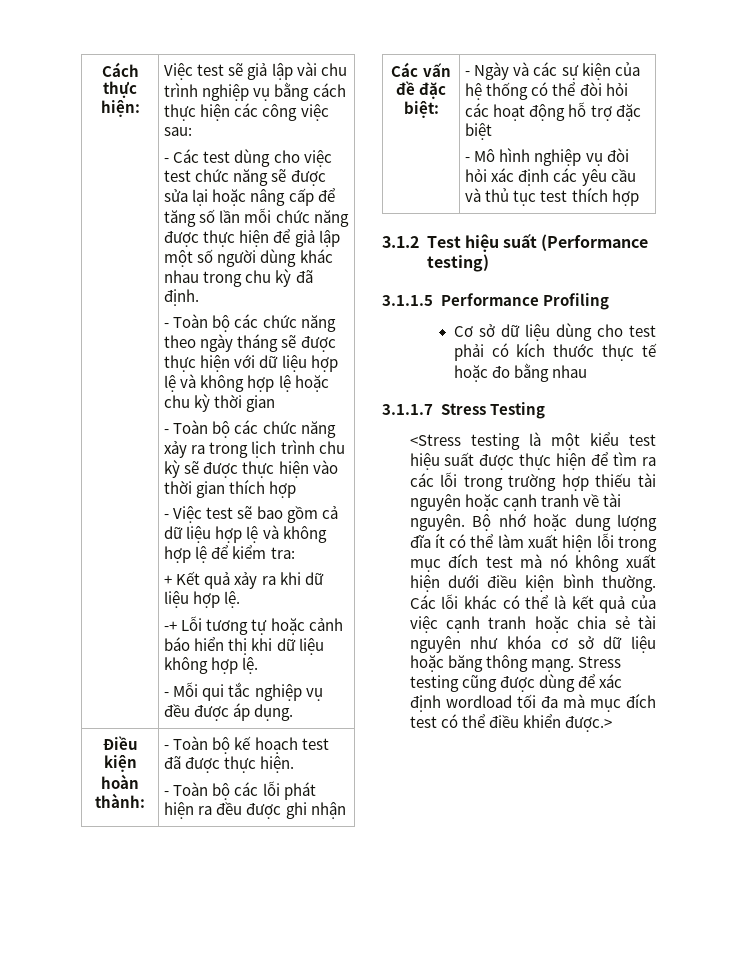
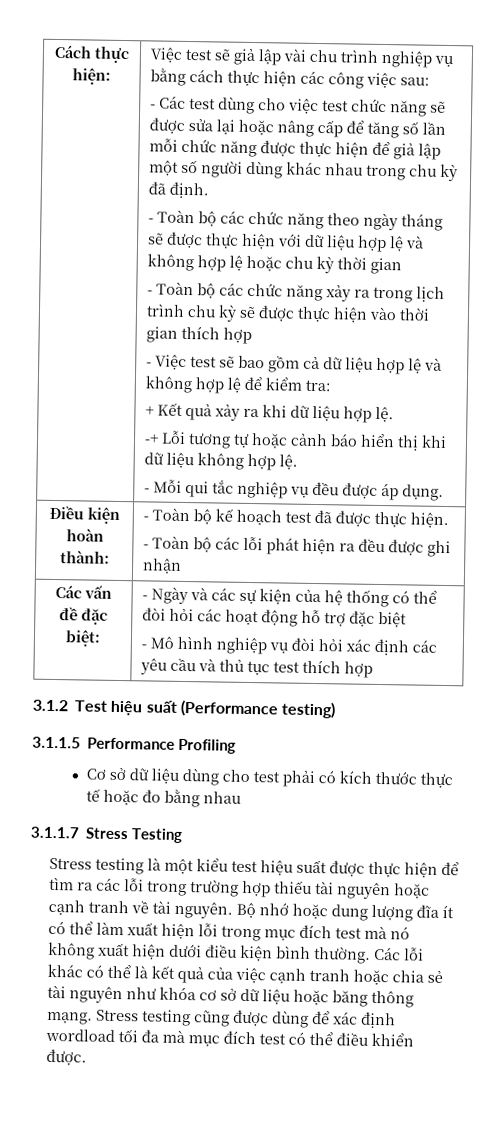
- <Stress testing là một kiểu test hiệu suất được thực hiện để tìm ra các lỗi trong trường hợp thiếu tài nguyên hoặc cạnh tranh về tài nguyên.
+ Stress testing là một kiểu test hiệu suất được thực hiện để tìm ra các lỗi trong trường hợp thiếu tài nguyên hoặc cạnh tranh về tài nguyên.
- Stress testing cũng được dùng để xác định wordload tối đa mà mục đích test có thể điều khiển được.>
+ Stress testing cũng được dùng để xác định wordload tối đa mà mục đích test có thể điều khiển được.

